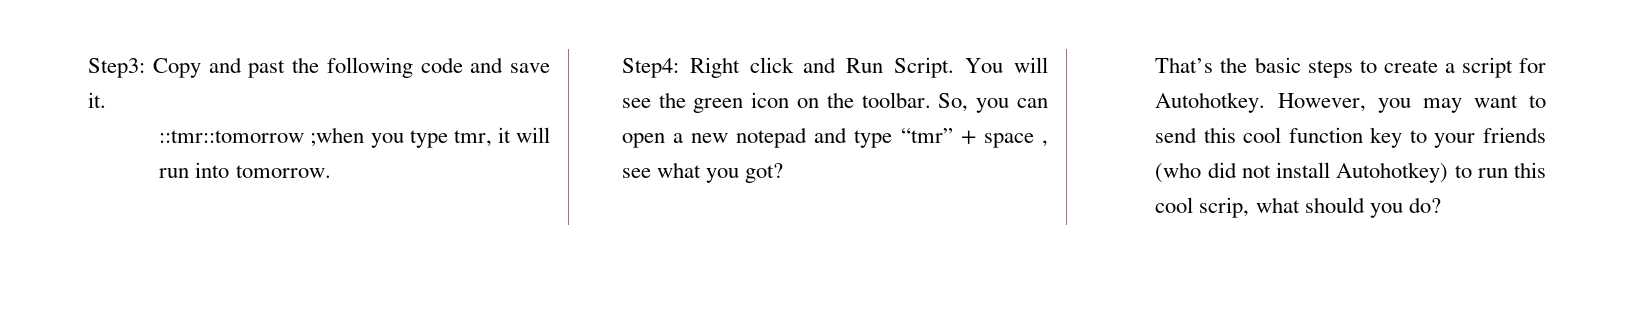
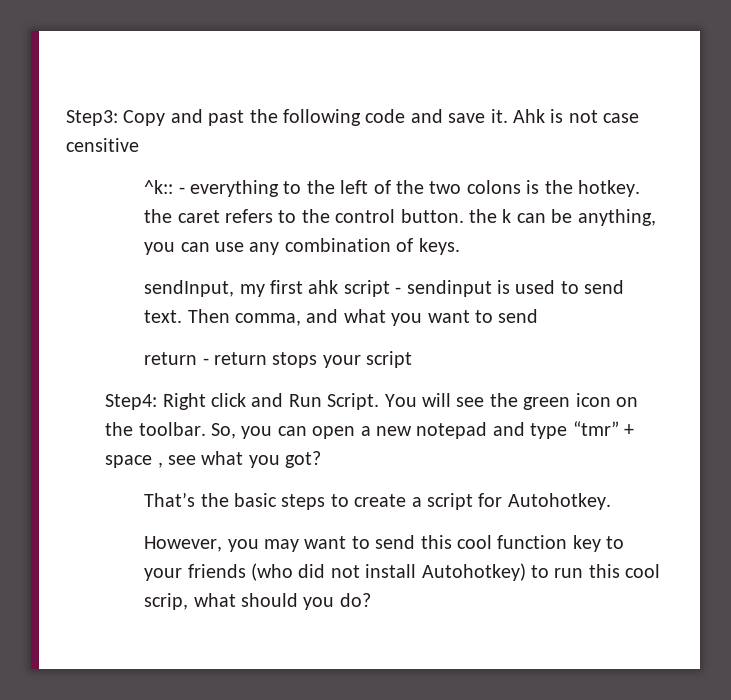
- Step3: Copy and past the following code and save it.
- ::tmr::tomorrow ;when you type tmr, it will run into tomorrow.
+ Step3: Copy and past the following code and save it. Ahk is not case censitive
+ ^k:: - everything to the left of the two colons is the hotkey. the caret refers to the control button. the k can be anything, you can use any combination of keys.
+ sendInput, my first ahk script - sendinput is used to send text. Then comma, and what you want to send
+ return - return stops your script
- That’s the basic steps to create a script for Autohotkey. However, you may want to send this cool function key to your friends (who did not install Autohotkey) to run this cool scrip, what should you do?
+ That’s the basic steps to create a script for Autohotkey.
+ However, you may want to send this cool function key to your friends (who did not install Autohotkey) to run this cool scrip, what should you do?

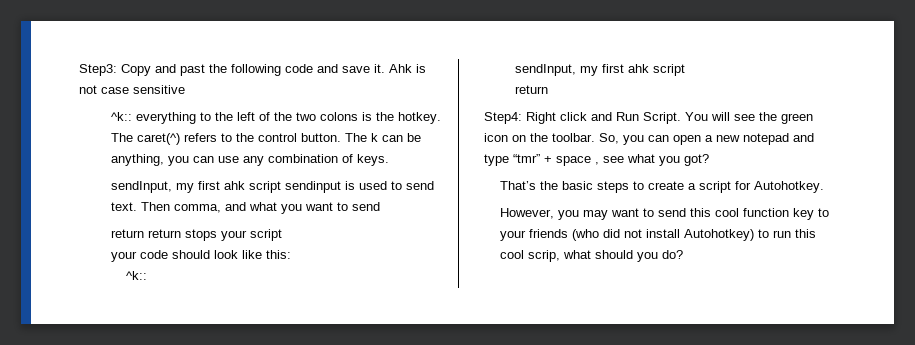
- Ahk is not case censitive
- ^k:: - everything to the left of the two colons is the hotkey. the caret refers to the control button. the k can be anything, you can use any combination of keys.
+ Ahk is not case sensitive
+ ^k:: everything to the left of the two colons is the hotkey. The caret(^) refers to the control button. The k can be anything, you can use any combination of keys.
- sendInput, my first ahk script - sendinput is used to send text.
+ sendInput, my first ahk script sendinput is used to send text.
- return - return stops your script
+ return return stops your script
+ your code should look like this:
+ ^k::
+ sendInput, my first ahk script
+ return

